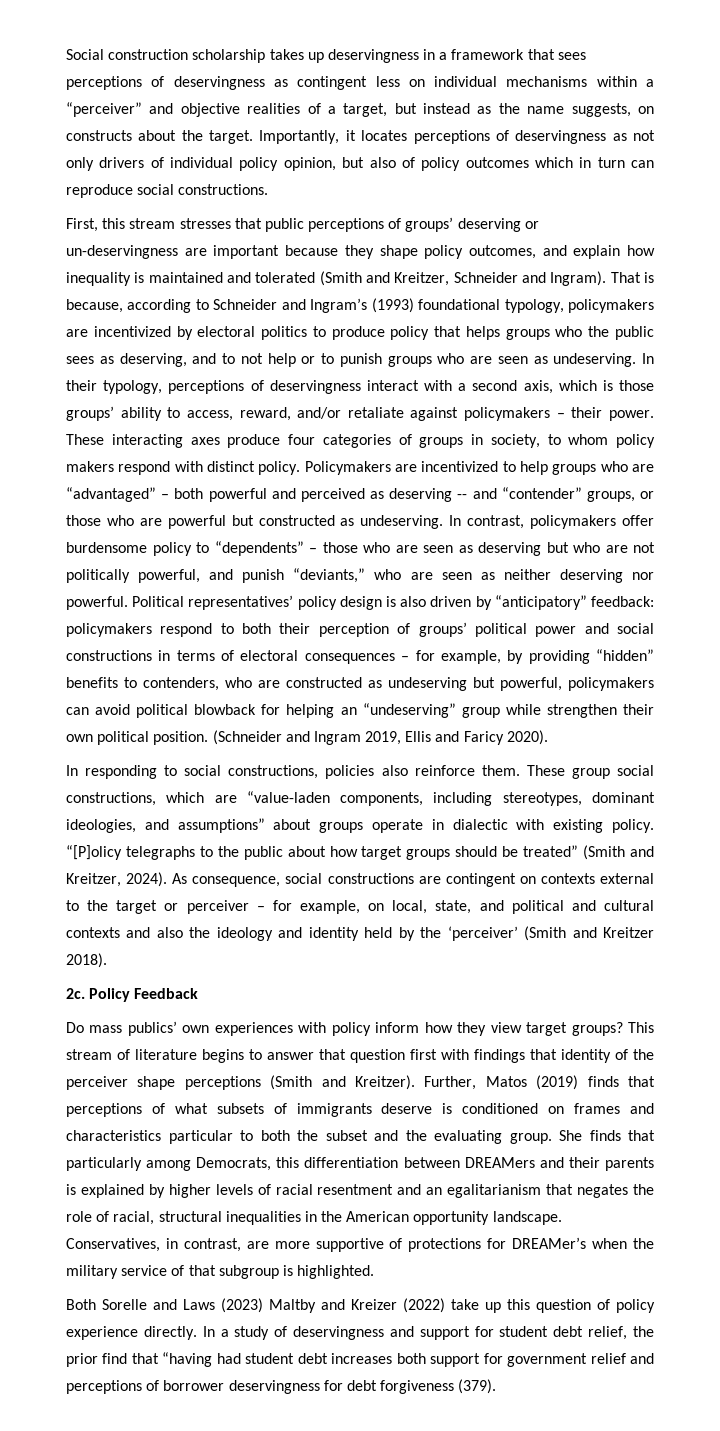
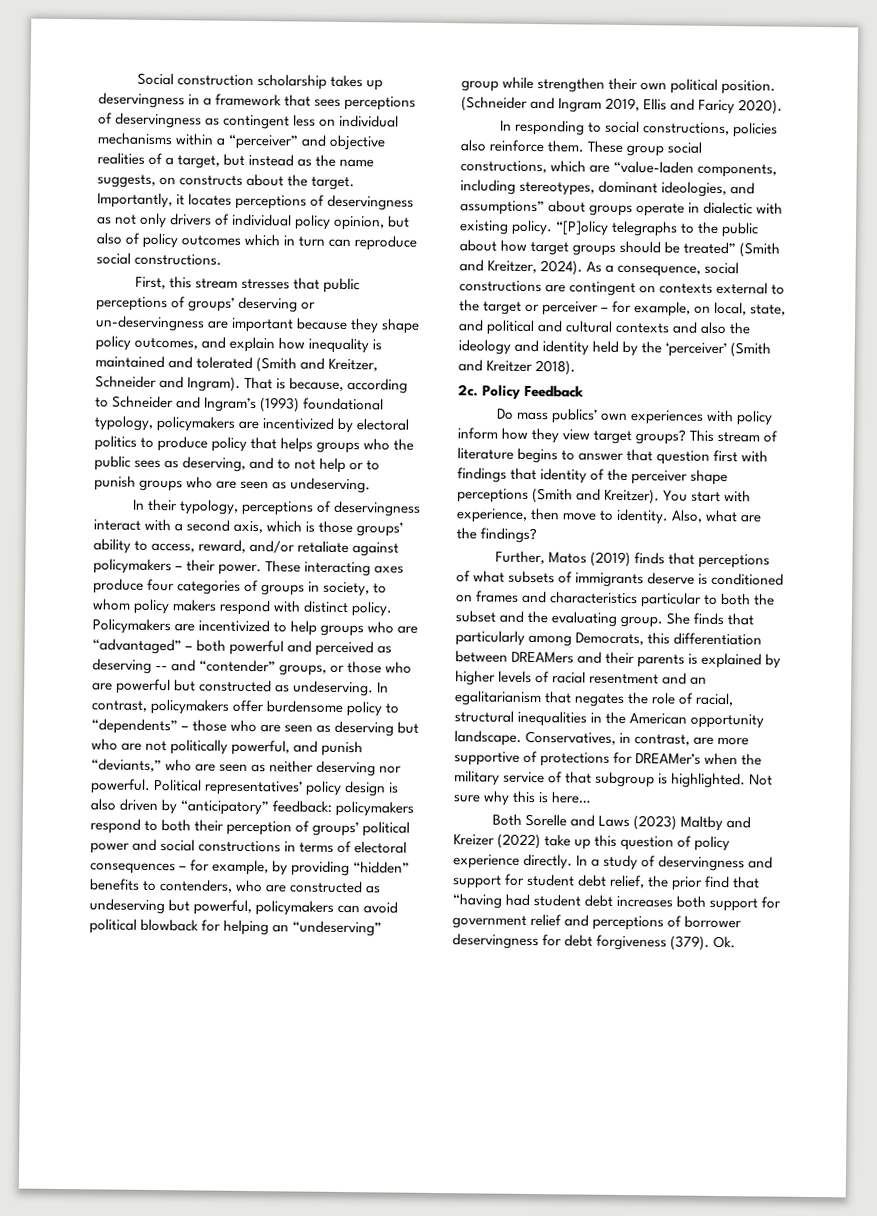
- That is because, according to Schneider and Ingram’s (1993) foundational typology, policymakers are incentivized by electoral politics to produce policy that helps groups who the public sees as deserving, and to not help or to punish groups who are seen as undeserving. In their typology, perceptions of deservingness interact with a second axis, which is those groups’ ability to access, reward, and/or retaliate against policymakers – their power.
+ That is because, according to Schneider and Ingram’s (1993) foundational typology, policymakers are incentivized by electoral politics to produce policy that helps groups who the public sees as deserving, and to not help or to punish groups who are seen as undeserving.
+ In their typology, perceptions of deservingness interact with a second axis, which is those groups’ ability to access, reward, and/or retaliate against policymakers – their power.
- As consequence, social constructions are contingent on contexts external to the target or perceiver – for example, on local, state, and political and cultural contexts and also the ideology and identity held by the ‘perceiver’ (Smith and Kreitzer 2018).
+ As a consequence, social constructions are contingent on contexts external to the target or perceiver – for example, on local, state, and political and cultural contexts and also the ideology and identity held by the ‘perceiver’ (Smith and Kreitzer 2018).
- This stream of literature begins to answer that question first with findings that identity of the perceiver shape perceptions (Smith and Kreitzer). Further, Matos (2019) finds that perceptions of what subsets of immigrants deserve is conditioned on frames and characteristics particular to both the subset and the evaluating group.
+ This stream of literature begins to answer that question first with findings that identity of the perceiver shape perceptions (Smith and Kreitzer). You start with experience, then move to identity. Also, what are the findings?
+ Further, Matos (2019) finds that perceptions of what subsets of immigrants deserve is conditioned on frames and characteristics particular to both the subset and the evaluating group.
+ Not sure why this is here…
+ Ok.

